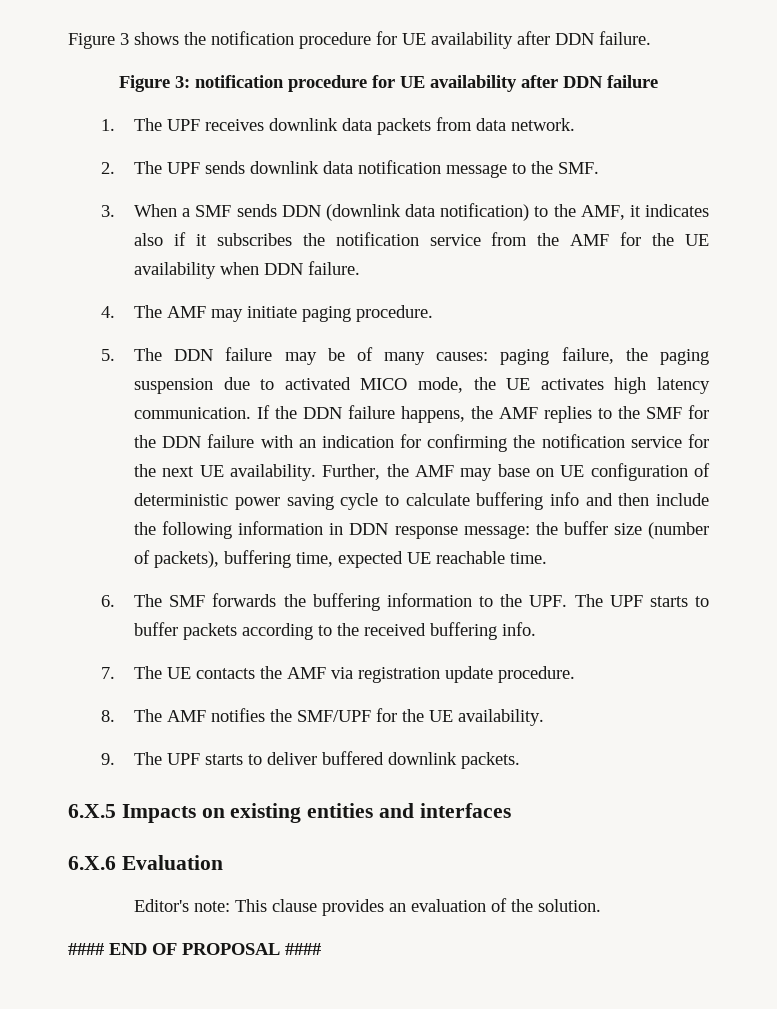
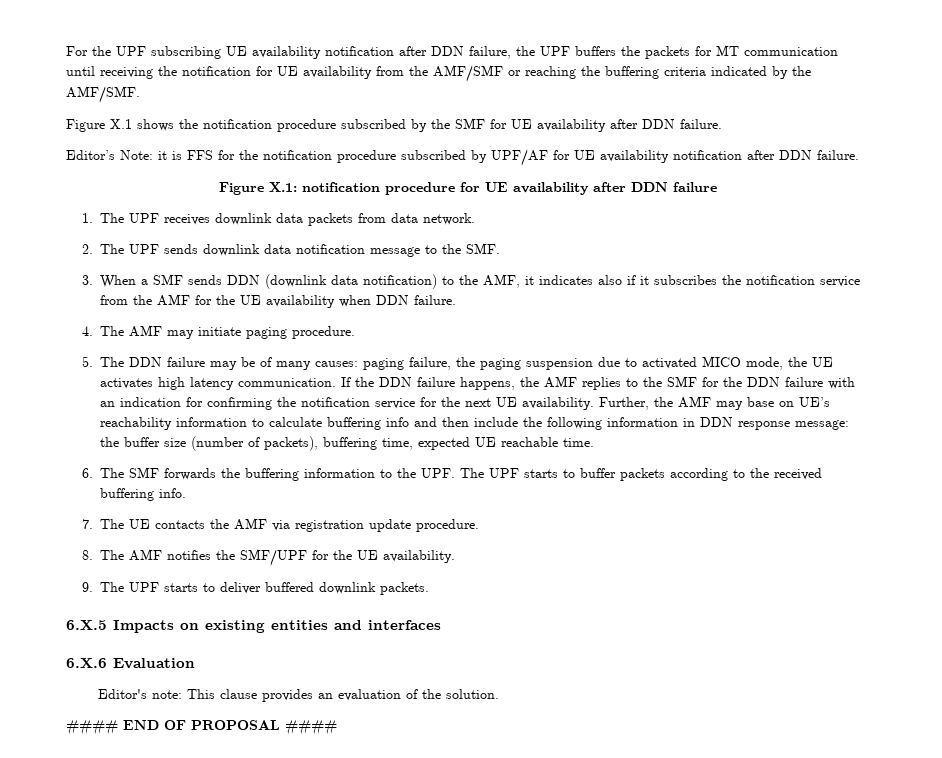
- Figure 3 shows the notification procedure for UE availability after DDN failure.
+ For the UPF subscribing UE availability notification after DDN failure, the UPF buffers the packets for MT communication until receiving the notification for UE availability from the AMF/SMF or reaching the buffering criteria indicated by the AMF/SMF.
+ Figure X.1 shows the notification procedure subscribed by the SMF for UE availability after DDN failure.
- Figure 3: notification procedure for UE availability after DDN failure
+ Editor’s Note: it is FFS for the notification procedure subscribed by UPF/AF for UE availability notification after DDN failure.
+ Figure X.1: notification procedure for UE availability after DDN failure
- Further, the AMF may base on UE configuration of deterministic power saving cycle to calculate buffering info and then include the following information in DDN response message: the buffer size (number of packets), buffering time, expected UE reachable time.
+ Further, the AMF may base on UE’s reachability information to calculate buffering info and then include the following information in DDN response message: the buffer size (number of packets), buffering time, expected UE reachable time.

